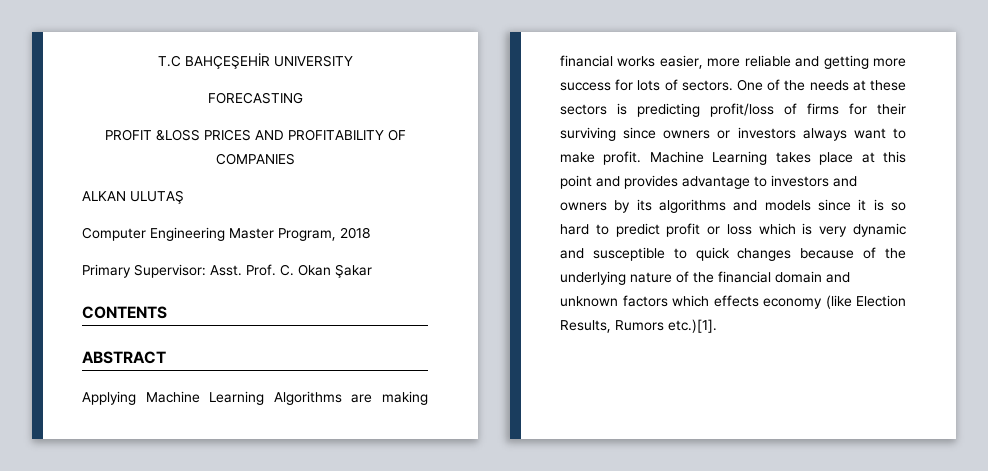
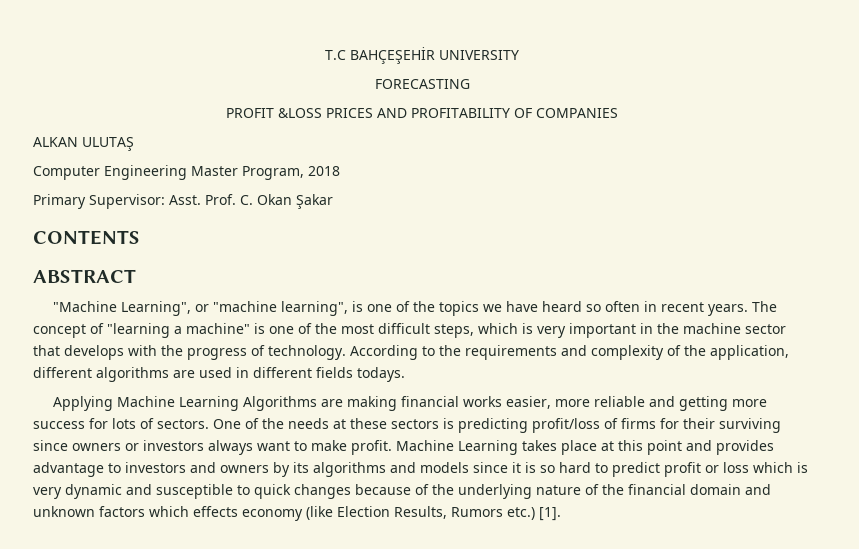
+ "Machine Learning", or "machine learning", is one of the topics we have heard so often in recent years. The concept of "learning a machine" is one of the most difficult steps, which is very important in the machine sector that develops with the progress of technology. According to the requirements and complexity of the application, different algorithms are used in different fields todays.
- Machine Learning takes place at this point and provides advantage to investors and owners by its algorithms and models since it is so hard to predict profit or loss which is very dynamic and susceptible to quick changes because of the underlying nature of the financial domain and unknown factors which effects economy (like Election Results, Rumors etc.)[1].
+ Machine Learning takes place at this point and provides advantage to investors and owners by its algorithms and models since it is so hard to predict profit or loss which is very dynamic and susceptible to quick changes because of the underlying nature of the financial domain and unknown factors which effects economy (like Election Results, Rumors etc.) [1].

